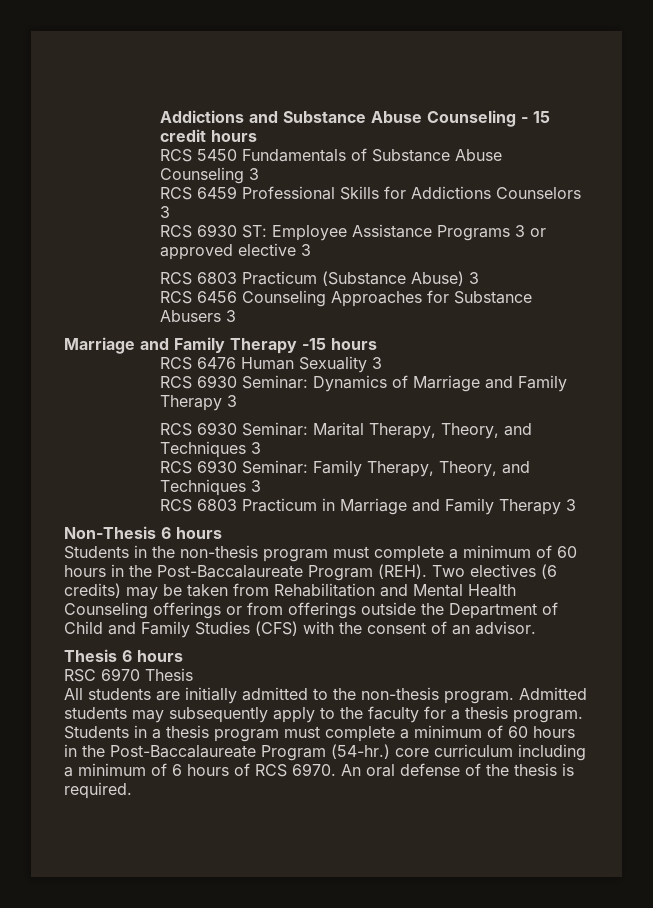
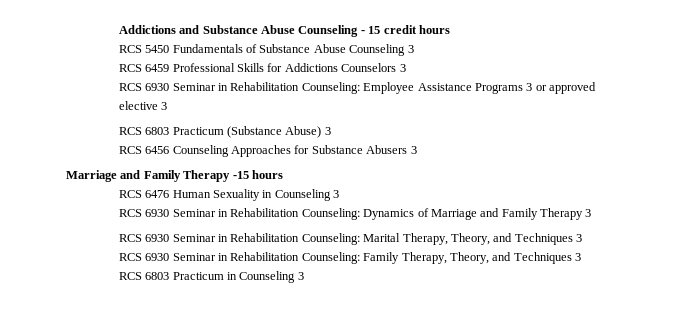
- RCS 6930 ST: Employee Assistance Programs 3 or approved elective 3
+ RCS 6930 Seminar in Rehabilitation Counseling: Employee Assistance Programs 3 or approved elective 3
- RCS 6476 Human Sexuality 3
- RCS 6930 Seminar: Dynamics of Marriage and Family Therapy 3
+ RCS 6476 Human Sexuality in Counseling 3
+ RCS 6930 Seminar in Rehabilitation Counseling: Dynamics of Marriage and Family Therapy 3
- RCS 6930 Seminar: Marital Therapy, Theory, and Techniques 3
+ RCS 6930 Seminar in Rehabilitation Counseling: Marital Therapy, Theory, and Techniques 3
- RCS 6930 Seminar: Family Therapy, Theory, and Techniques 3
+ RCS 6930 Seminar in Rehabilitation Counseling: Family Therapy, Theory, and Techniques 3
- RCS 6803 Practicum in Marriage and Family Therapy 3
- Non-Thesis 6 hours
- Students in the non-thesis program must complete a minimum of 60 hours in the Post-Baccalaureate Program (REH). Two electives (6 credits) may be taken from Rehabilitation and Mental Health Counseling offerings or from offerings outside the Department of Child and Family Studies (CFS) with the consent of an advisor.
- Thesis 6 hours
- RSC 6970 Thesis
- All students are initially admitted to the non-thesis program. Admitted students may subsequently apply to the faculty for a thesis program. Students in a thesis program must complete a minimum of 60 hours in the Post-Baccalaureate Program (54-hr.) core curriculum including a minimum of 6 hours of RCS 6970. An oral defense of the thesis is required.
+ RCS 6803 Practicum in Counseling 3

